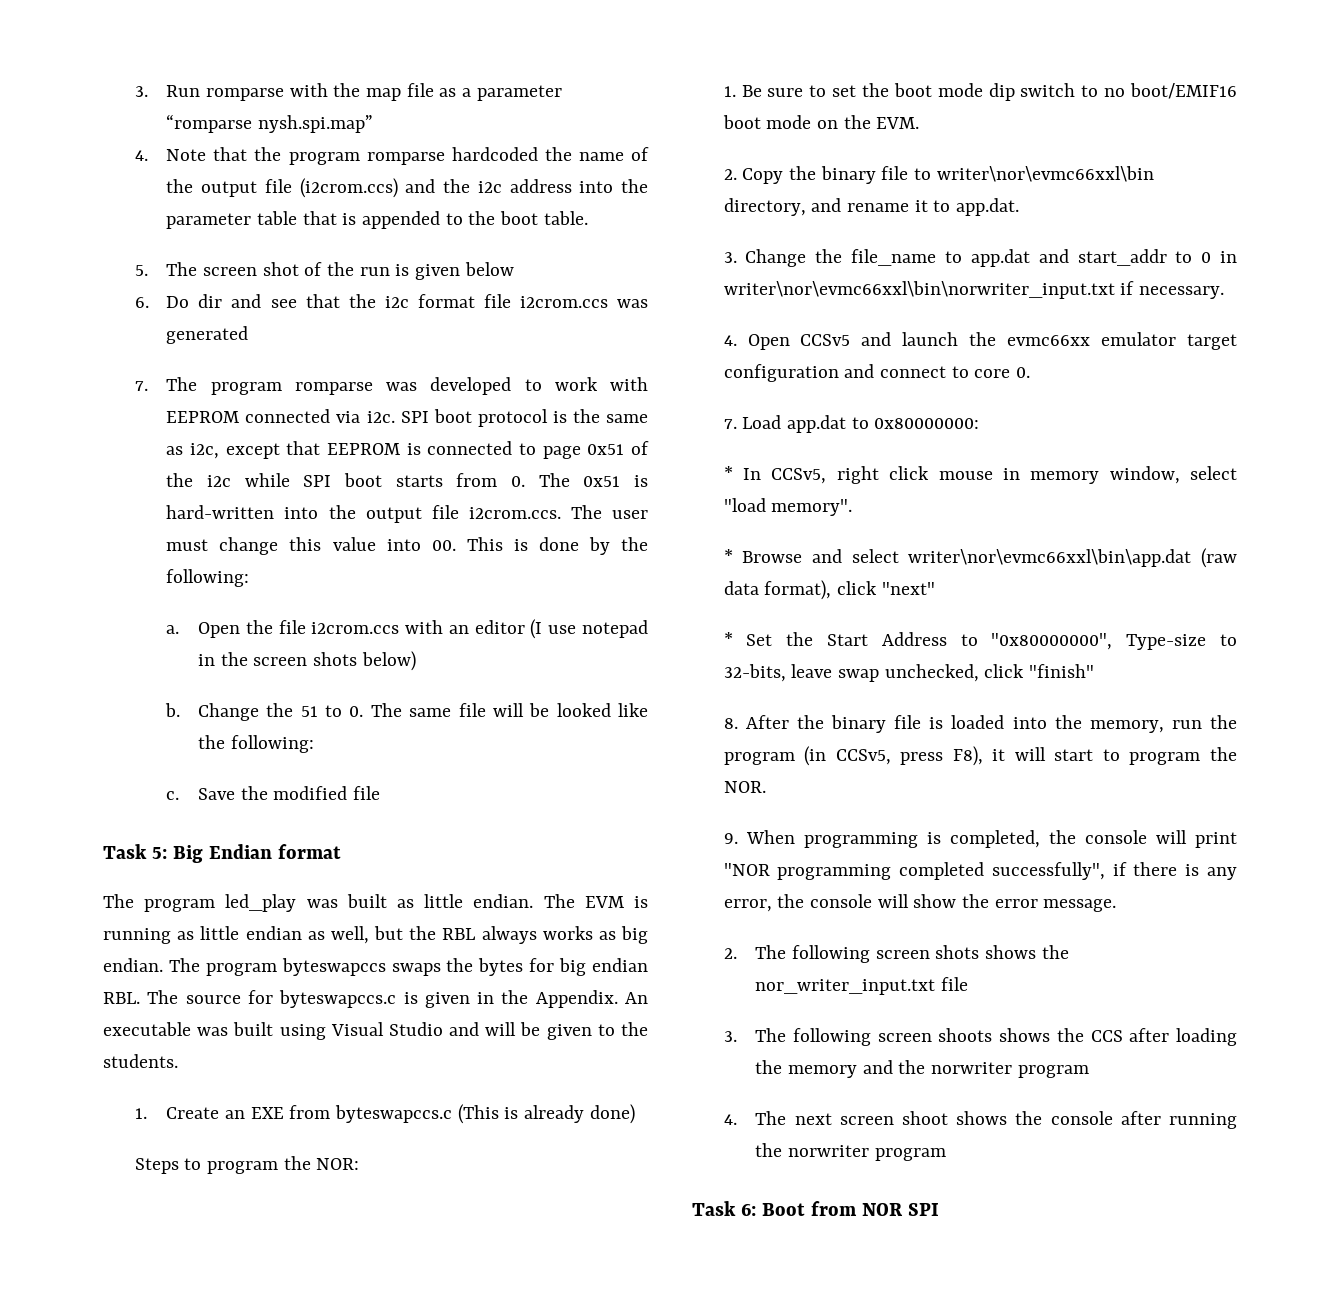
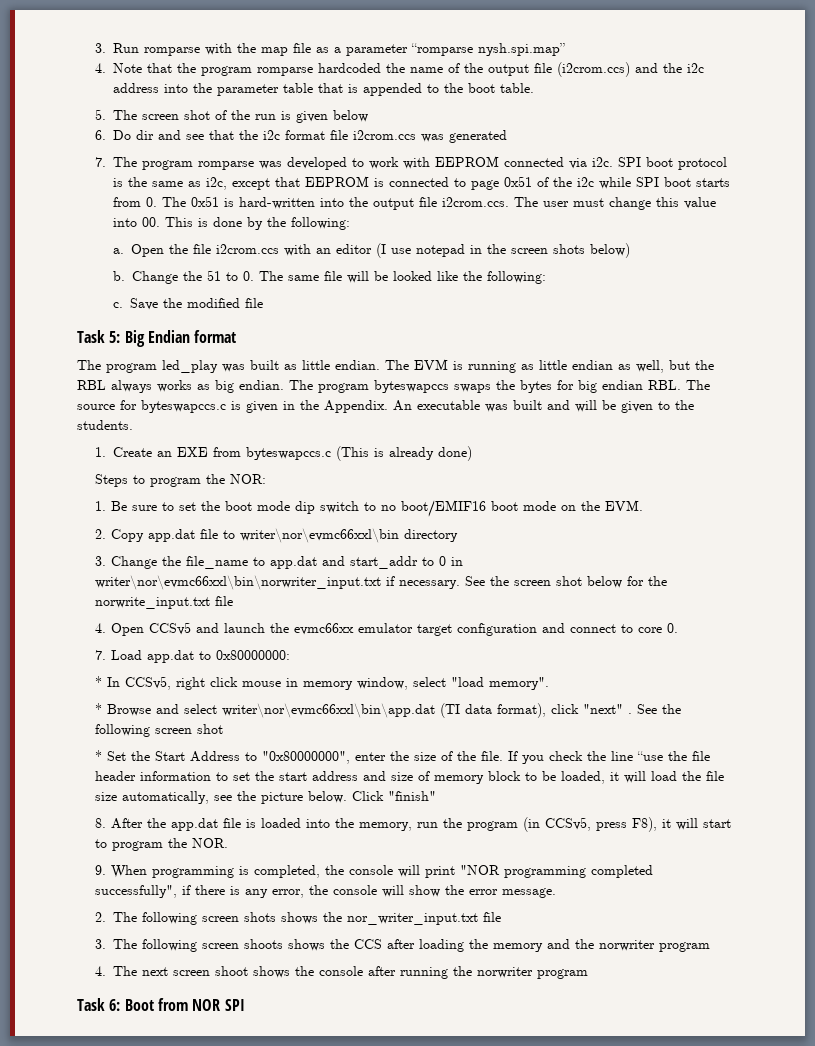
- An executable was built using Visual Studio and will be given to the students.
+ An executable was built and will be given to the students.
- 2. Copy the binary file to writer\nor\evmc66xxl\bin directory, and rename it to app.dat.
+ 2. Copy app.dat file to writer\nor\evmc66xxl\bin directory
+ See the screen shot below for the norwrite_input.txt file
- * Browse and select writer\nor\evmc66xxl\bin\app.dat (raw data format), click "next"
+ * Browse and select writer\nor\evmc66xxl\bin\app.dat (TI data format), click "next" . See the following screen shot
- * Set the Start Address to "0x80000000", Type-size to 32-bits, leave swap unchecked, click "finish"
+ * Set the Start Address to "0x80000000", enter the size of the file. If you check the line “use the file header information to set the start address and size of memory block to be loaded, it will load the file size automatically, see the picture below. Click "finish"
- 8. After the binary file is loaded into the memory, run the program (in CCSv5, press F8), it will start to program the NOR.
+ 8. After the app.dat file is loaded into the memory, run the program (in CCSv5, press F8), it will start to program the NOR.

